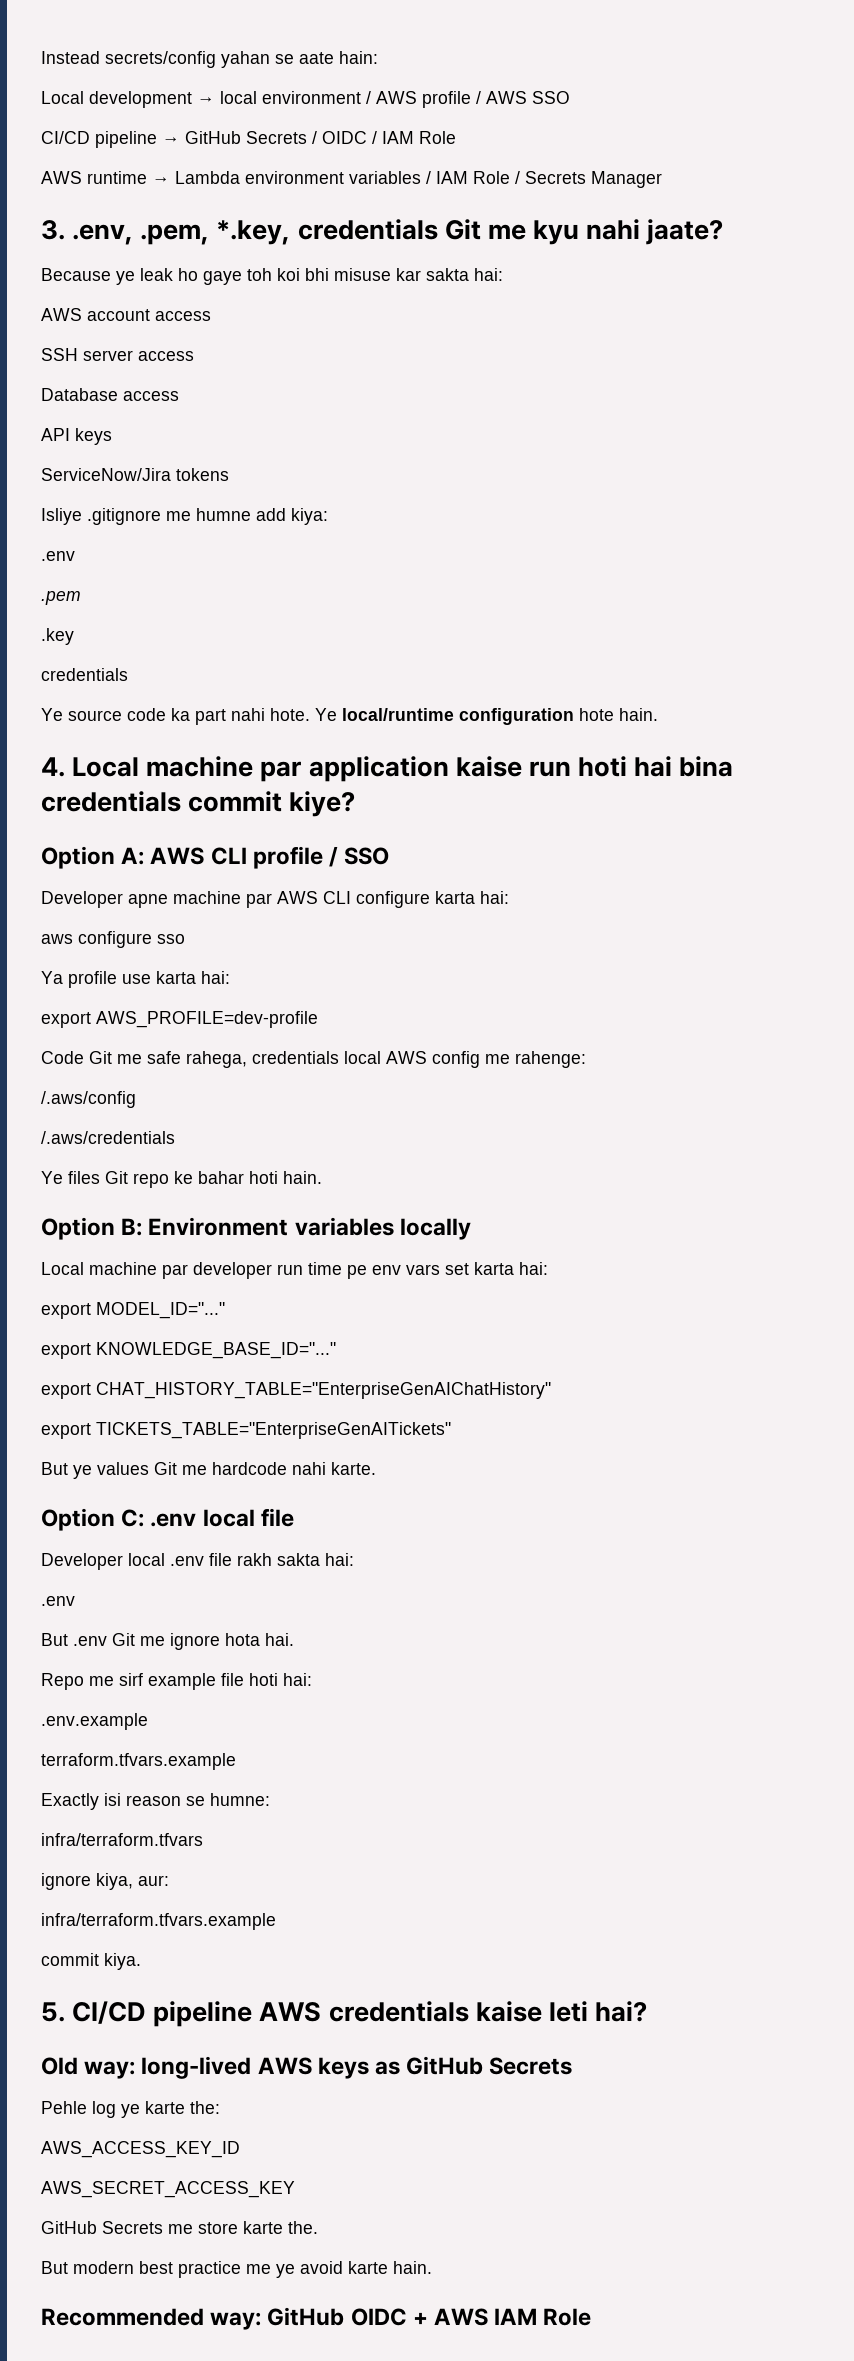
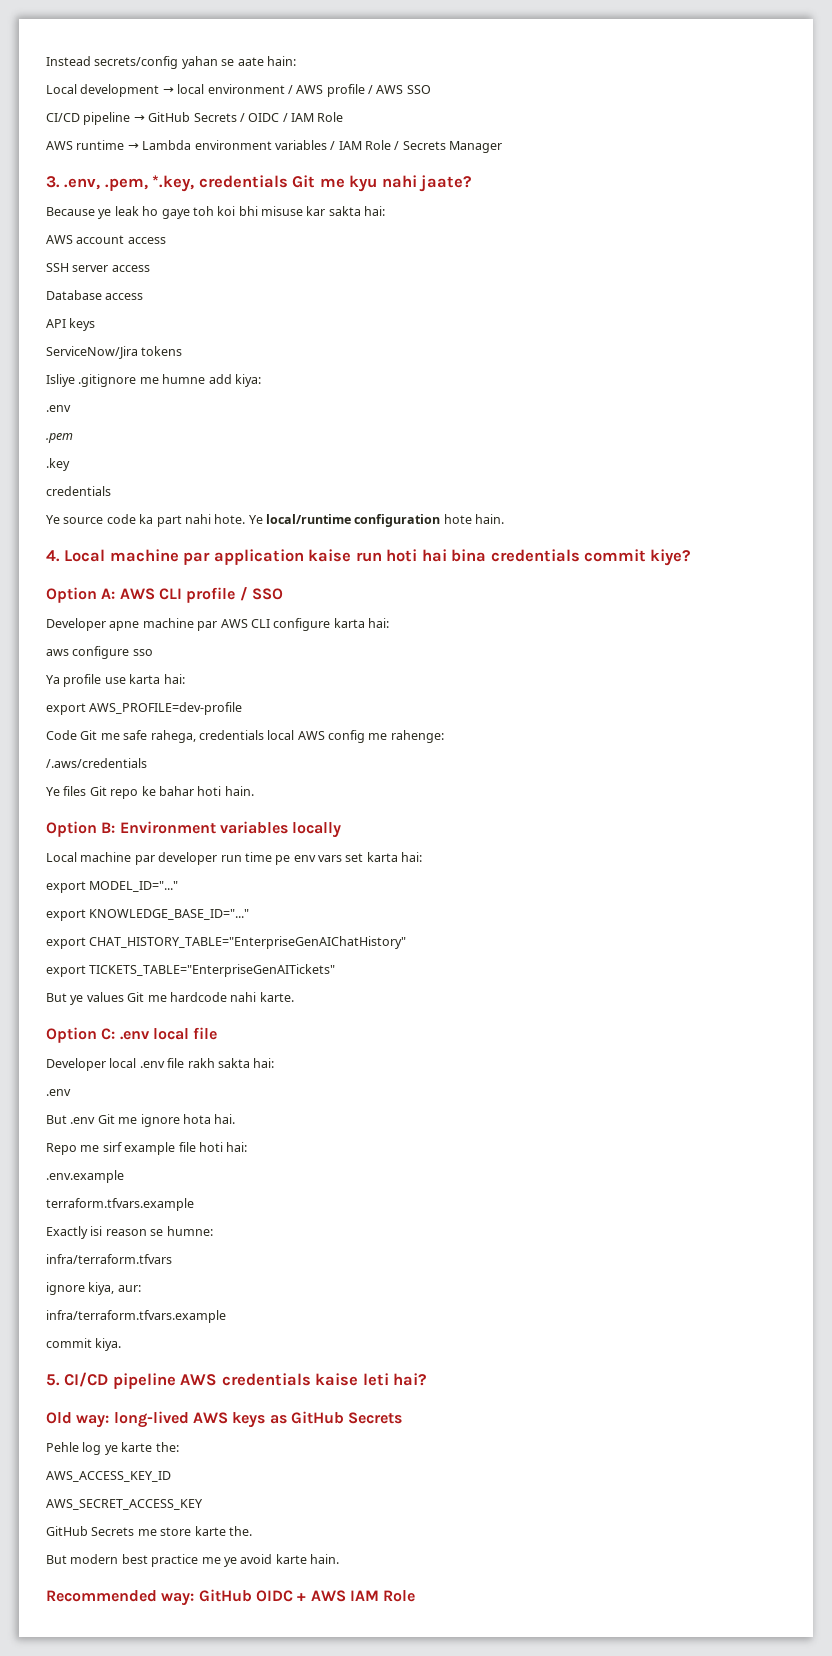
- /.aws/config

